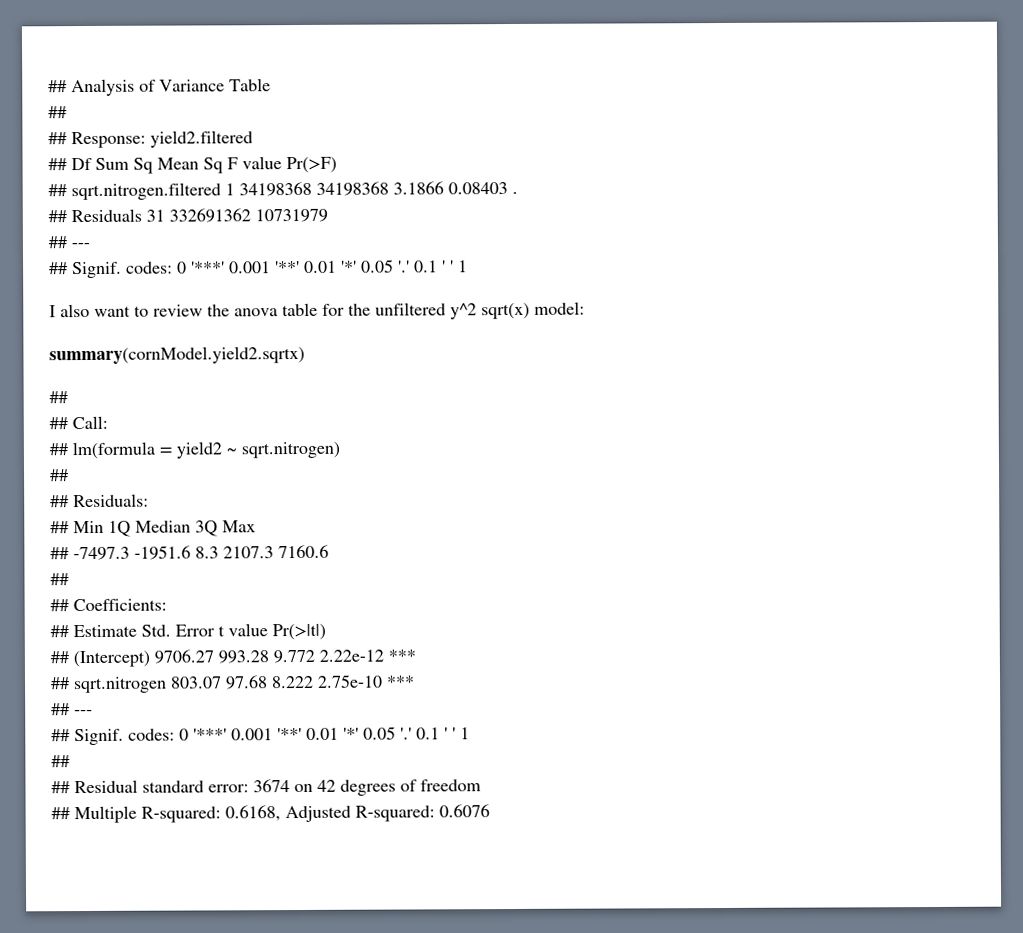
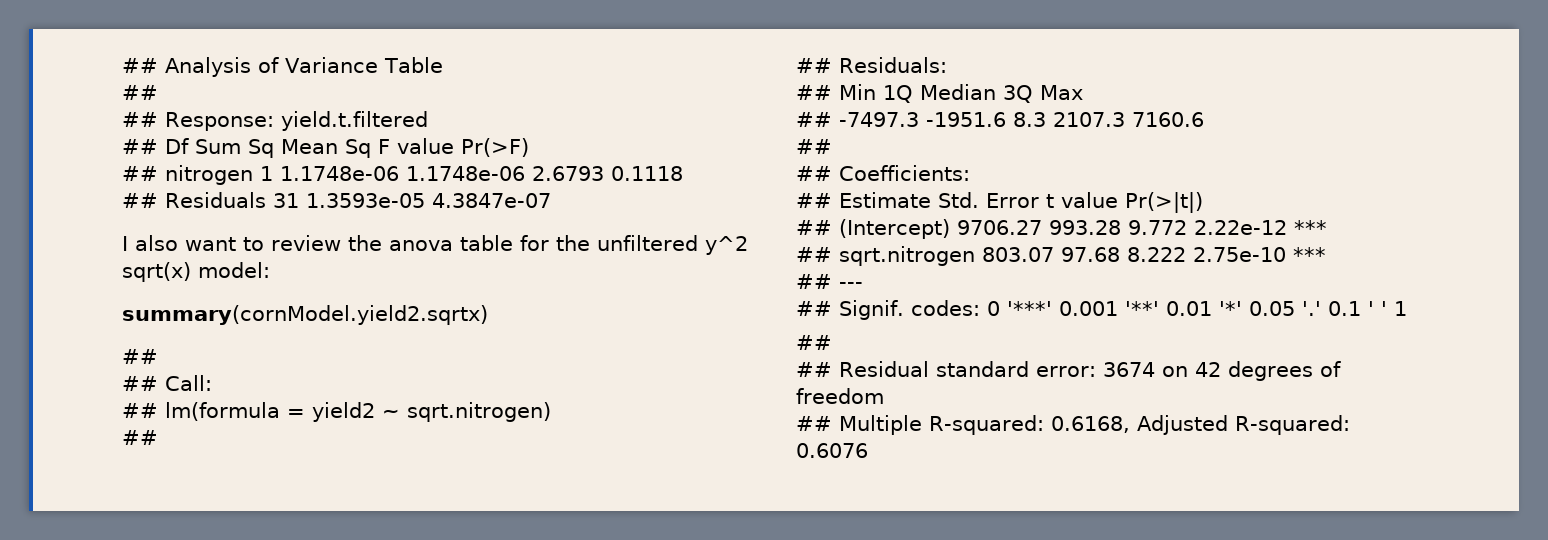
- ## Response: yield2.filtered
+ ## Response: yield.t.filtered
- ## sqrt.nitrogen.filtered 1 34198368 34198368 3.1866 0.08403 .
- ## Residuals 31 332691362 10731979
- ## ---
- ## Signif. codes: 0 '***' 0.001 '**' 0.01 '*' 0.05 '.' 0.1 ' ' 1
+ ## nitrogen 1 1.1748e-06 1.1748e-06 2.6793 0.1118
+ ## Residuals 31 1.3593e-05 4.3847e-07

